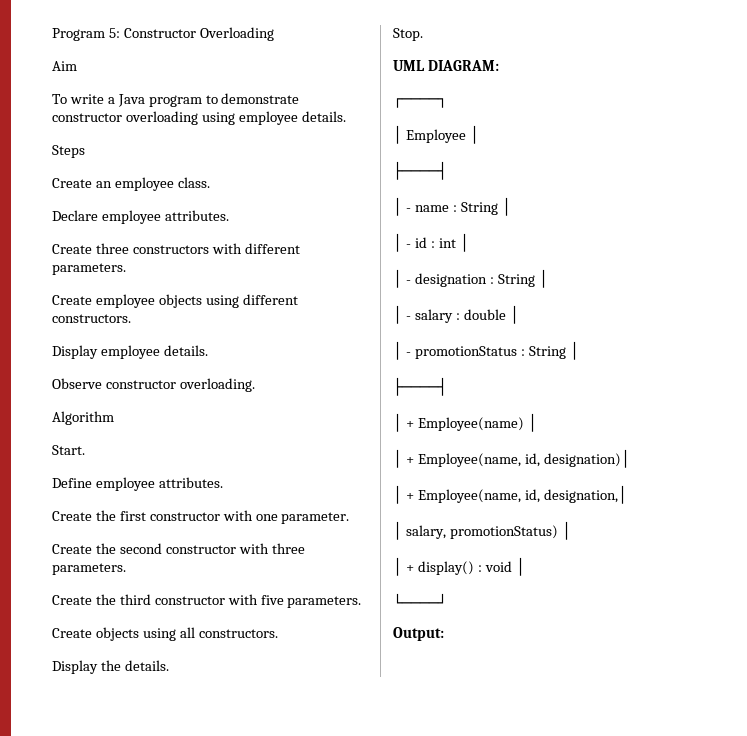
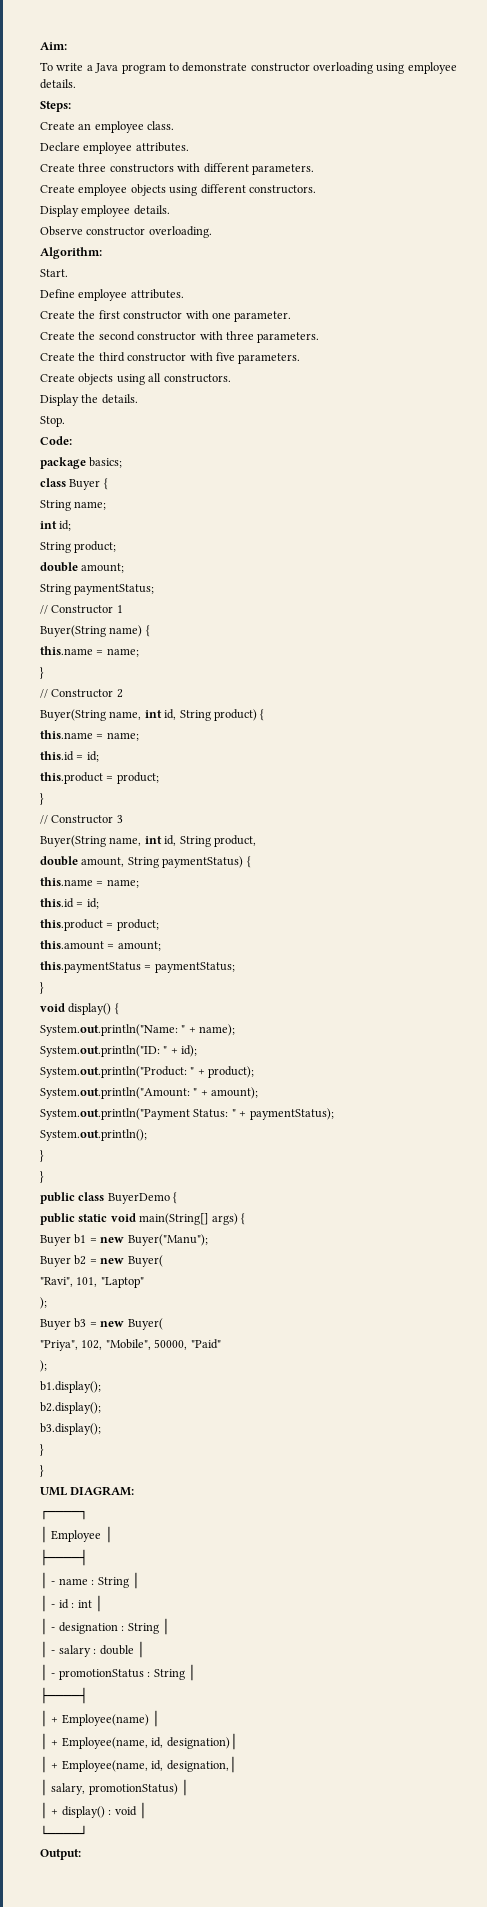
- Program 5: Constructor Overloading
- Aim
+ Aim:
- Steps
+ Steps:
- Algorithm
+ Algorithm:
+ Code:
+ package basics;
+ class Buyer {
+ String name;
+ int id;
+ String product;
+ double amount;
+ String paymentStatus;
+ // Constructor 1
+ Buyer(String name) {
+ this.name = name;
+ }
+ // Constructor 2
+ Buyer(String name, int id, String product) {
+ this.name = name;
+ this.id = id;
+ this.product = product;
+ }
+ // Constructor 3
+ Buyer(String name, int id, String product,
+ double amount, String paymentStatus) {
+ this.name = name;
+ this.id = id;
+ this.product = product;
+ this.amount = amount;
+ this.paymentStatus = paymentStatus;
+ }
+ void display() {
+ System.out.println("Name: " + name);
+ System.out.println("ID: " + id);
+ System.out.println("Product: " + product);
+ System.out.println("Amount: " + amount);
+ System.out.println("Payment Status: " + paymentStatus);
+ System.out.println();
+ }
+ }
+ public class BuyerDemo {
+ public static void main(String[] args) {
+ Buyer b1 = new Buyer("Manu");
+ Buyer b2 = new Buyer(
+ "Ravi", 101, "Laptop"
+ );
+ Buyer b3 = new Buyer(
+ "Priya", 102, "Mobile", 50000, "Paid"
+ );
+ b1.display();
+ b2.display();
+ b3.display();
+ }
+ }

